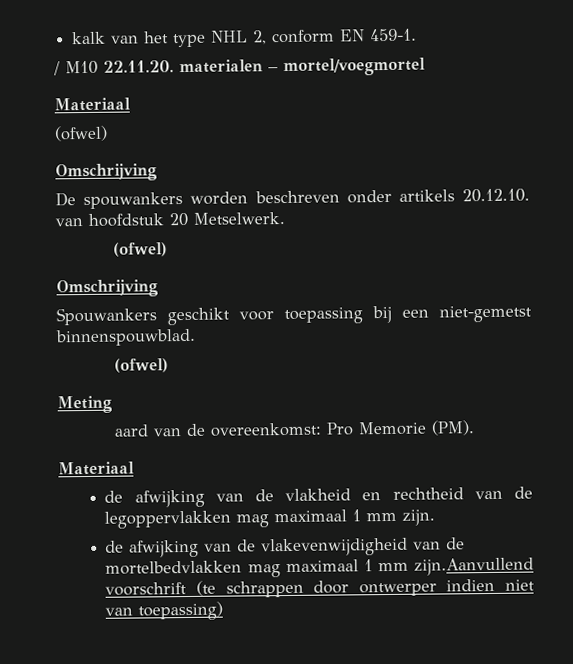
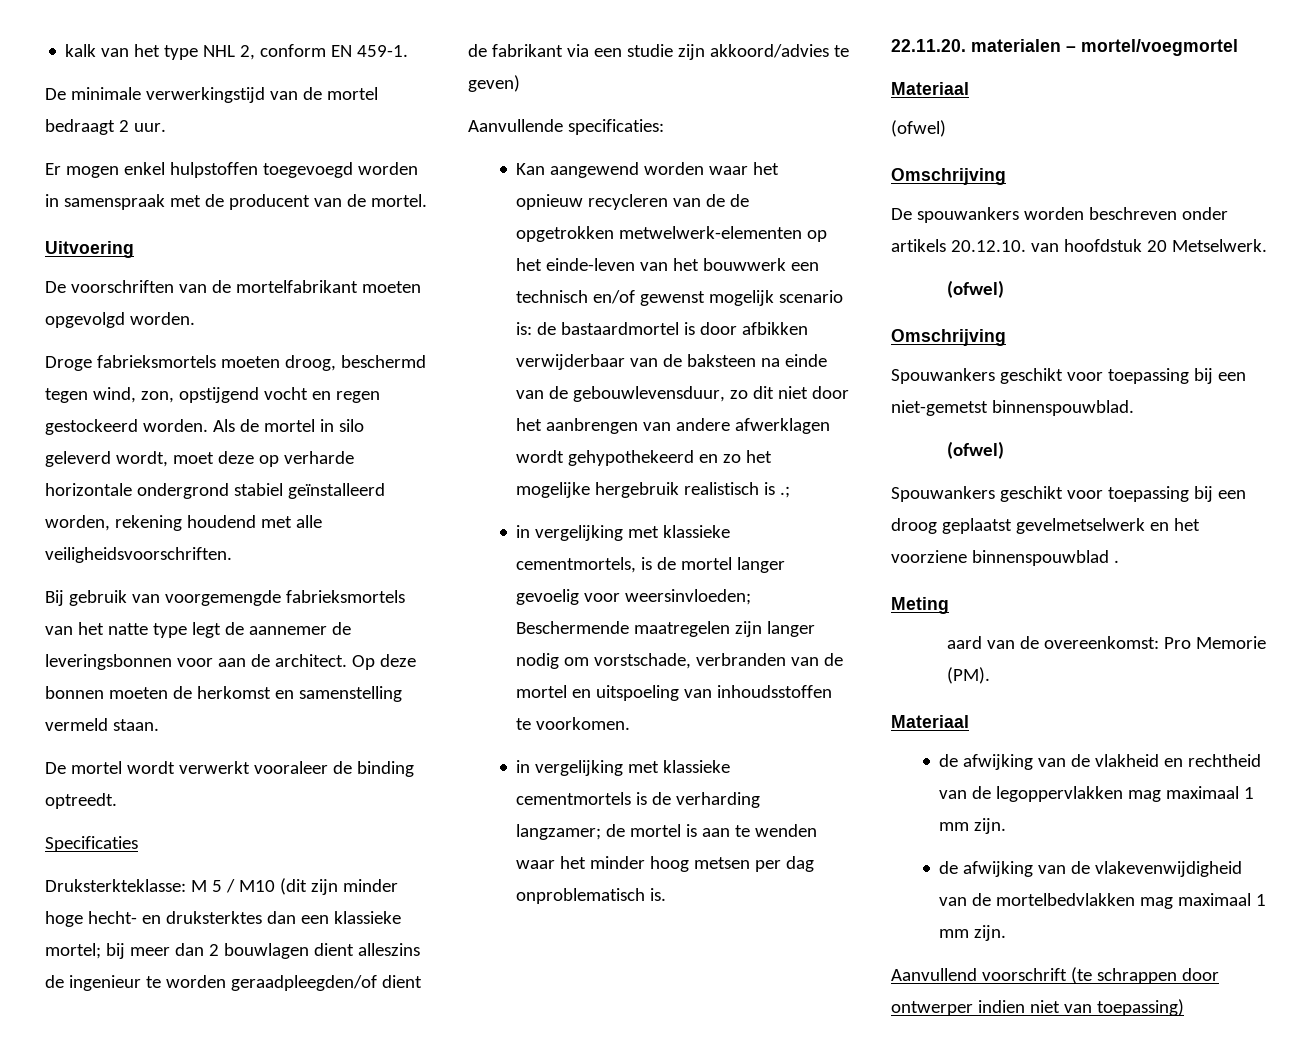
- / M10 22.11.20. materialen – mortel/voegmortel
+ De minimale verwerkingstijd van de mortel bedraagt 2 uur.
+ Er mogen enkel hulpstoffen toegevoegd worden in samenspraak met de producent van de mortel.
+ Uitvoering
+ De voorschriften van de mortelfabrikant moeten opgevolgd worden.
+ Droge fabrieksmortels moeten droog, beschermd tegen wind, zon, opstijgend vocht en regen gestockeerd worden. Als de mortel in silo geleverd wordt, moet deze op verharde horizontale ondergrond stabiel geïnstalleerd worden, rekening houdend met alle veiligheidsvoorschriften.
+ Bij gebruik van voorgemengde fabrieksmortels van het natte type legt de aannemer de leveringsbonnen voor aan de architect. Op deze bonnen moeten de herkomst en samenstelling vermeld staan.
+ De mortel wordt verwerkt vooraleer de binding optreedt.
+ Specificaties
+ Druksterkteklasse: M 5 / M10 (dit zijn minder hoge hecht- en druksterktes dan een klassieke mortel; bij meer dan 2 bouwlagen dient alleszins de ingenieur te worden geraadpleegden/of dient de fabrikant via een studie zijn akkoord/advies te geven)
+ Aanvullende specificaties:
+ Kan aangewend worden waar het opnieuw recycleren van de de opgetrokken metwelwerk-elementen op het einde-leven van het bouwwerk een technisch en/of gewenst mogelijk scenario is: de bastaardmortel is door afbikken verwijderbaar van de baksteen na einde van de gebouwlevensduur, zo dit niet door het aanbrengen van andere afwerklagen wordt gehypothekeerd en zo het mogelijke hergebruik realistisch is .;
+ in vergelijking met klassieke cementmortels, is de mortel langer gevoelig voor weersinvloeden; Beschermende maatregelen zijn langer nodig om vorstschade, verbranden van de mortel en uitspoeling van inhoudsstoffen te voorkomen.
+ in vergelijking met klassieke cementmortels is de verharding langzamer; de mortel is aan te wenden waar het minder hoog metsen per dag onproblematisch is.
+ 22.11.20. materialen – mortel/voegmortel
+ Spouwankers geschikt voor toepassing bij een droog geplaatst gevelmetselwerk en het voorziene binnenspouwblad .
- de afwijking van de vlakevenwijdigheid van de mortelbedvlakken mag maximaal 1 mm zijn.Aanvullend voorschrift (te schrappen door ontwerper indien niet van toepassing)
+ de afwijking van de vlakevenwijdigheid van de mortelbedvlakken mag maximaal 1 mm zijn.
+ Aanvullend voorschrift (te schrappen door ontwerper indien niet van toepassing)

